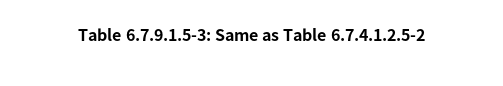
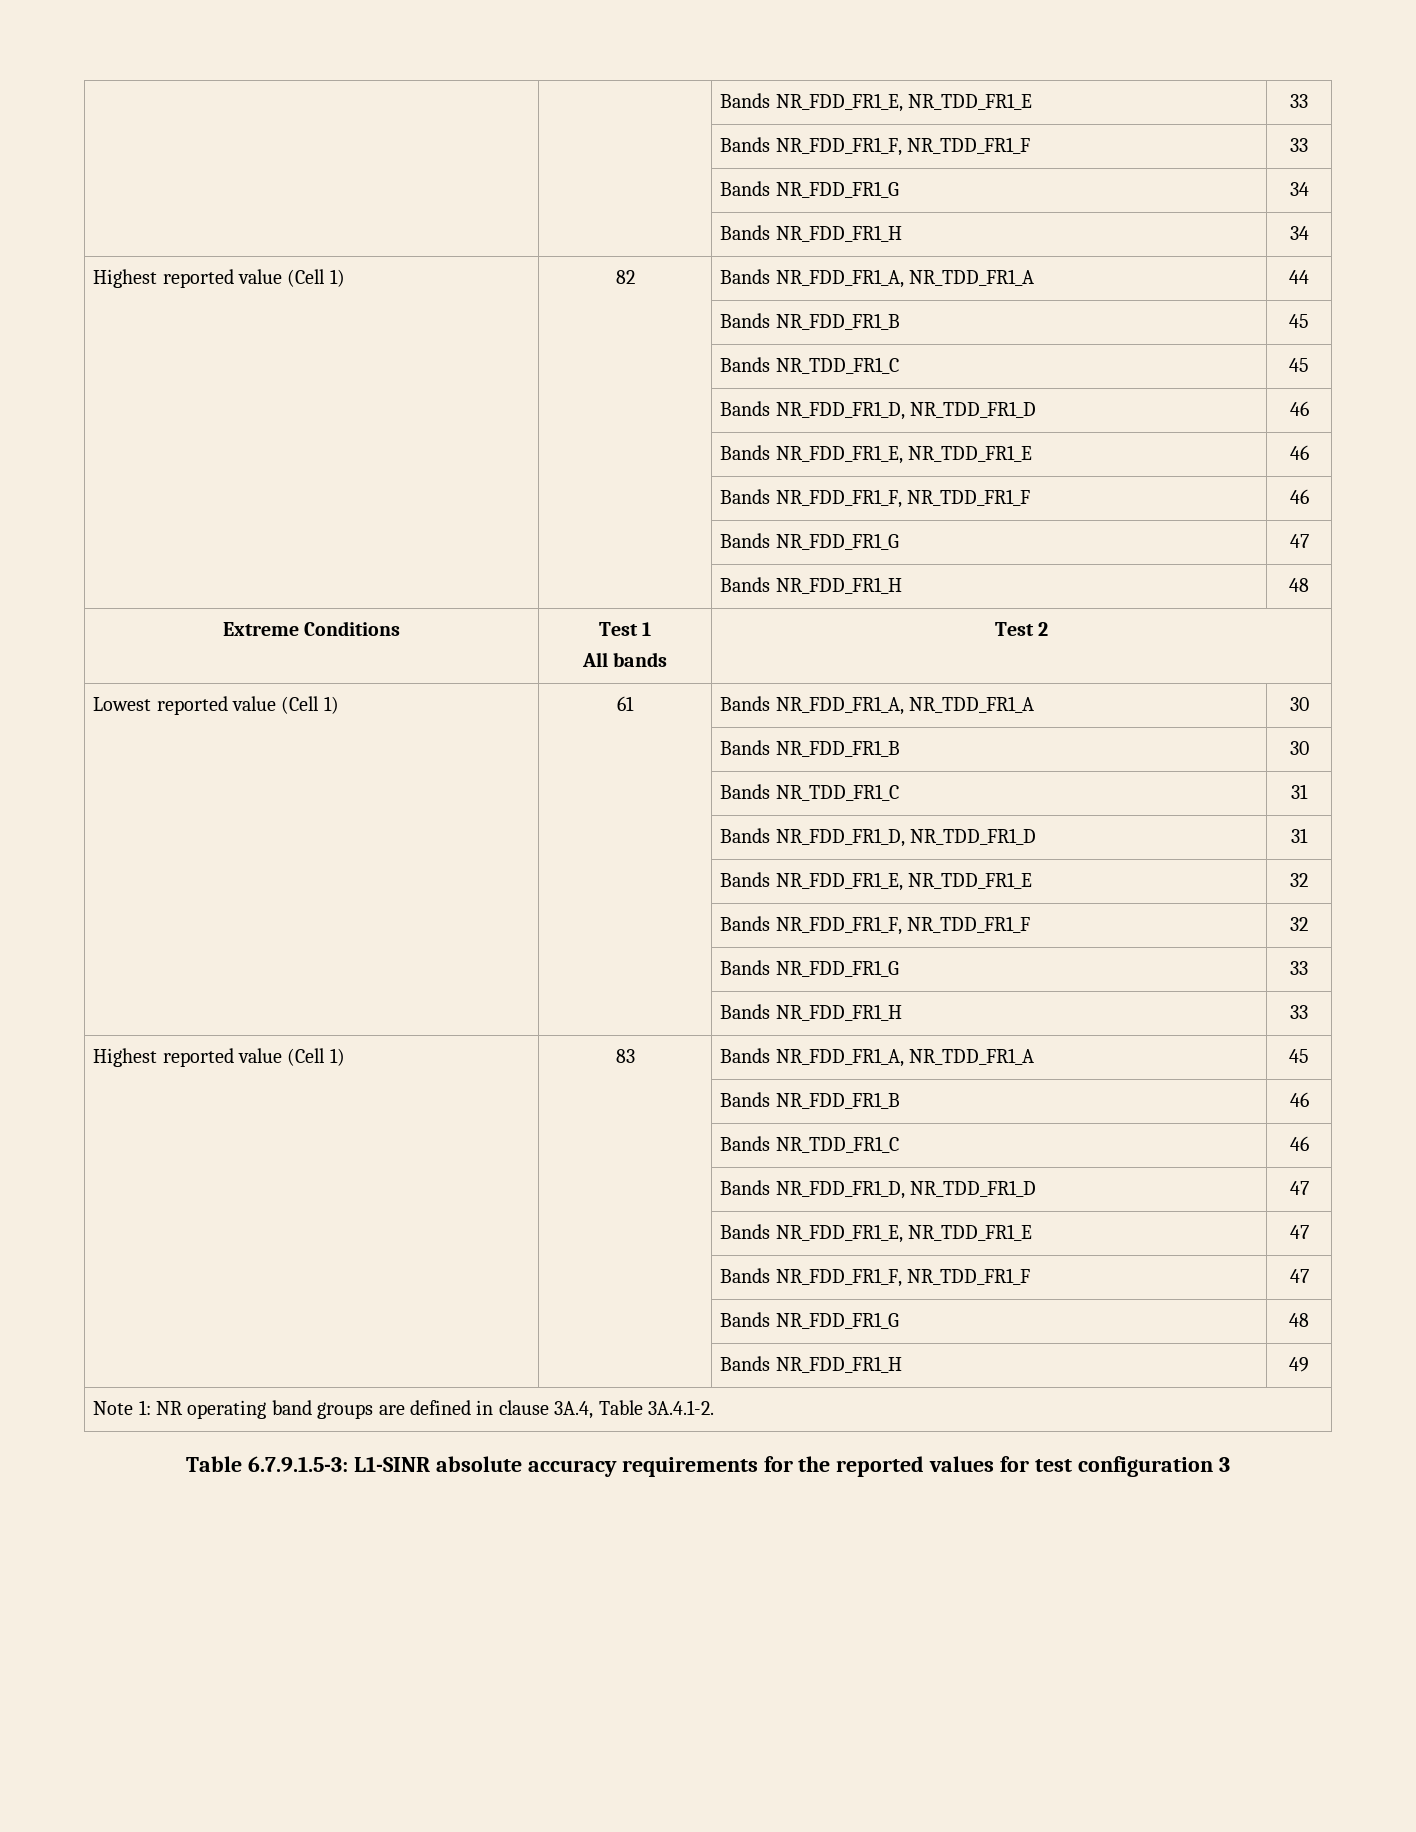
- Table 6.7.9.1.5-3: Same as Table 6.7.4.1.2.5-2
+ | | Bands NR_FDD_FR1_E, NR_TDD_FR1_E | 33
+ | | Bands NR_FDD_FR1_F, NR_TDD_FR1_F | 33
+ | | Bands NR_FDD_FR1_G | 34
+ | | Bands NR_FDD_FR1_H | 34
+ Highest reported value (Cell 1) | 82 | Bands NR_FDD_FR1_A, NR_TDD_FR1_A | 44
+ | | Bands NR_FDD_FR1_B | 45
+ | | Bands NR_TDD_FR1_C | 45
+ | | Bands NR_FDD_FR1_D, NR_TDD_FR1_D | 46
+ | | Bands NR_FDD_FR1_E, NR_TDD_FR1_E | 46
+ | | Bands NR_FDD_FR1_F, NR_TDD_FR1_F | 46
+ | | Bands NR_FDD_FR1_G | 47
+ | | Bands NR_FDD_FR1_H | 48
+ Extreme Conditions | Test 1
+ All bands | Test 2
+ Lowest reported value (Cell 1) | 61 | Bands NR_FDD_FR1_A, NR_TDD_FR1_A | 30
+ | | Bands NR_FDD_FR1_B | 30
+ | | Bands NR_TDD_FR1_C | 31
+ | | Bands NR_FDD_FR1_D, NR_TDD_FR1_D | 31
+ | | Bands NR_FDD_FR1_E, NR_TDD_FR1_E | 32
+ | | Bands NR_FDD_FR1_F, NR_TDD_FR1_F | 32
+ | | Bands NR_FDD_FR1_G | 33
+ | | Bands NR_FDD_FR1_H | 33
+ Highest reported value (Cell 1) | 83 | Bands NR_FDD_FR1_A, NR_TDD_FR1_A | 45
+ | | Bands NR_FDD_FR1_B | 46
+ | | Bands NR_TDD_FR1_C | 46
+ | | Bands NR_FDD_FR1_D, NR_TDD_FR1_D | 47
+ | | Bands NR_FDD_FR1_E, NR_TDD_FR1_E | 47
+ | | Bands NR_FDD_FR1_F, NR_TDD_FR1_F | 47
+ | | Bands NR_FDD_FR1_G | 48
+ | | Bands NR_FDD_FR1_H | 49
+ Note 1: NR operating band groups are defined in clause 3A.4, Table 3A.4.1-2.
+ Table 6.7.9.1.5-3: L1-SINR absolute accuracy requirements for the reported values for test configuration 3

